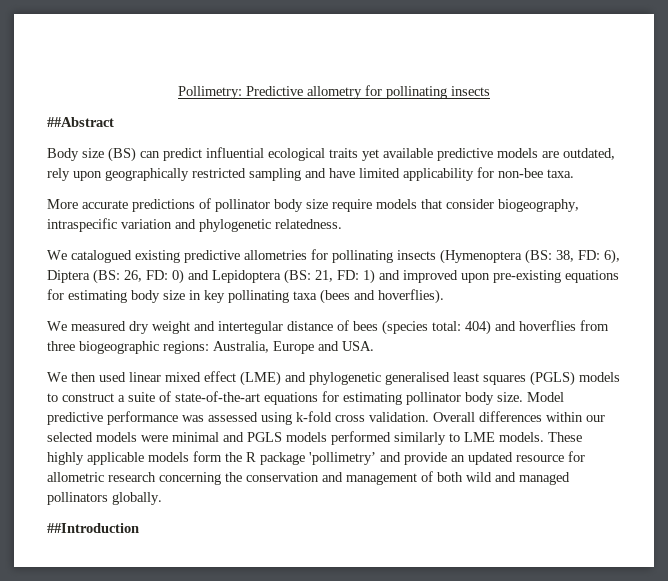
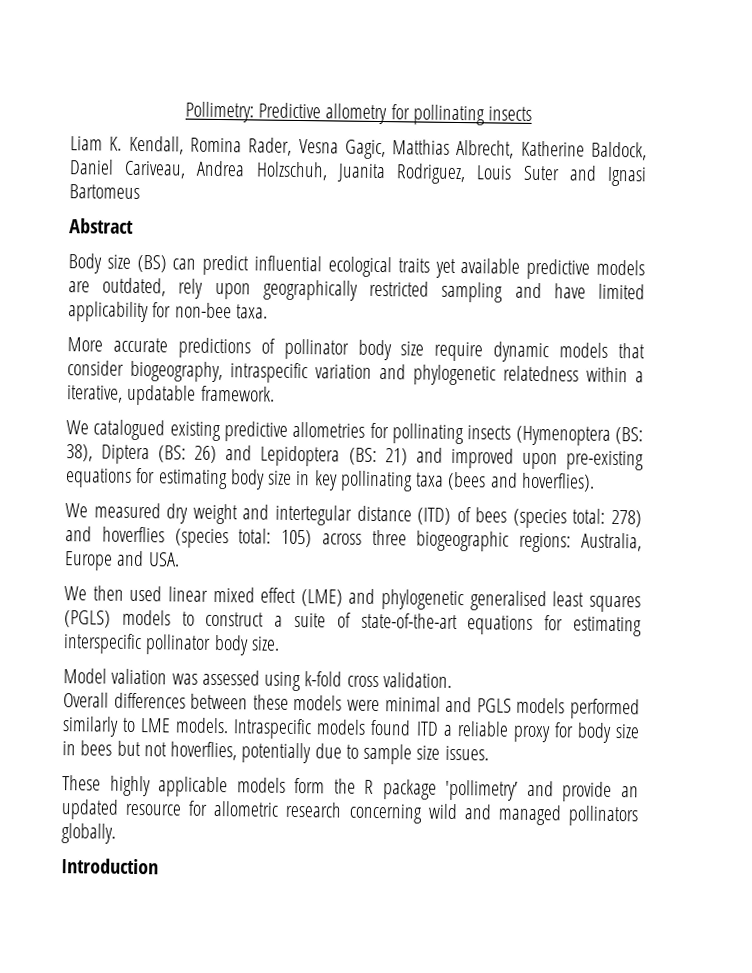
- ##Abstract
+ Liam K. Kendall, Romina Rader, Vesna Gagic, Matthias Albrecht, Katherine Baldock, Daniel Cariveau, Andrea Holzschuh, Juanita Rodriguez, Louis Suter and Ignasi Bartomeus
+ Abstract
- More accurate predictions of pollinator body size require models that consider biogeography, intraspecific variation and phylogenetic relatedness.
+ More accurate predictions of pollinator body size require dynamic models that consider biogeography, intraspecific variation and phylogenetic relatedness within a iterative, updatable framework.
- We catalogued existing predictive allometries for pollinating insects (Hymenoptera (BS: 38, FD: 6), Diptera (BS: 26, FD: 0) and Lepidoptera (BS: 21, FD: 1) and improved upon pre-existing equations for estimating body size in key pollinating taxa (bees and hoverflies).
+ We catalogued existing predictive allometries for pollinating insects (Hymenoptera (BS: 38), Diptera (BS: 26) and Lepidoptera (BS: 21) and improved upon pre-existing equations for estimating body size in key pollinating taxa (bees and hoverflies).
- We measured dry weight and intertegular distance of bees (species total: 404) and hoverflies from three biogeographic regions: Australia, Europe and USA.
+ We measured dry weight and intertegular distance (ITD) of bees (species total: 278) and hoverflies (species total: 105) across three biogeographic regions: Australia, Europe and USA.
- We then used linear mixed effect (LME) and phylogenetic generalised least squares (PGLS) models to construct a suite of state-of-the-art equations for estimating pollinator body size. Model predictive performance was assessed using k-fold cross validation. Overall differences within our selected models were minimal and PGLS models performed similarly to LME models. These highly applicable models form the R package 'pollimetry’ and provide an updated resource for allometric research concerning the conservation and management of both wild and managed pollinators globally.
+ We then used linear mixed effect (LME) and phylogenetic generalised least squares (PGLS) models to construct a suite of state-of-the-art equations for estimating interspecific pollinator body size.
+ Model valiation was assessed using k-fold cross validation.
+ Overall differences between these models were minimal and PGLS models performed similarly to LME models. Intraspecific models found ITD a reliable proxy for body size in bees but not hoverflies, potentially due to sample size issues.
+ These highly applicable models form the R package 'pollimetry’ and provide an updated resource for allometric research concerning wild and managed pollinators globally.
- ##Introduction
+ Introduction

